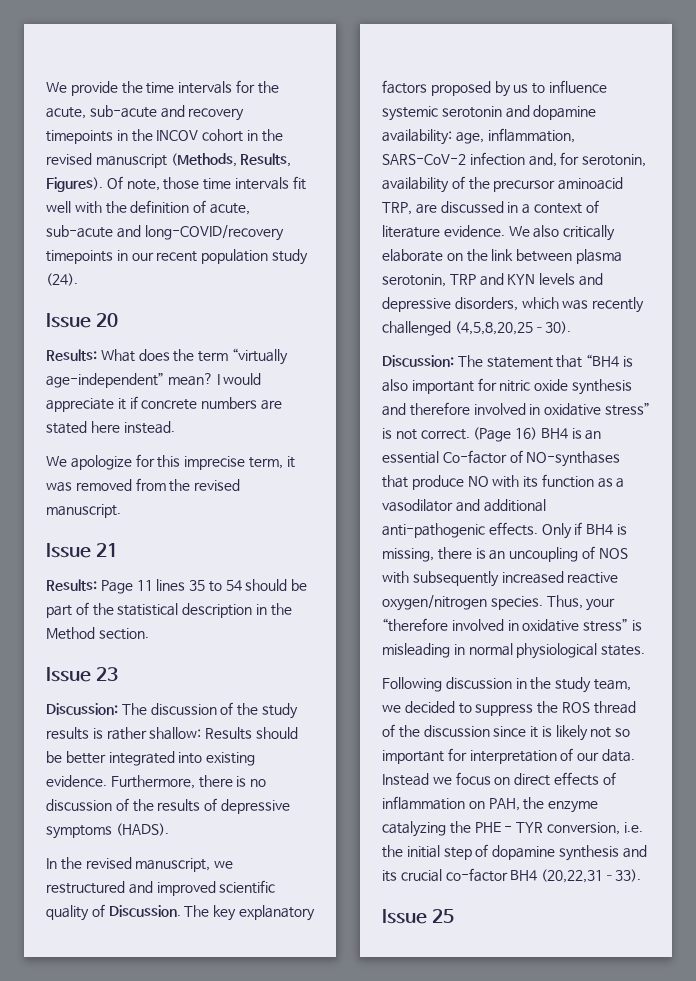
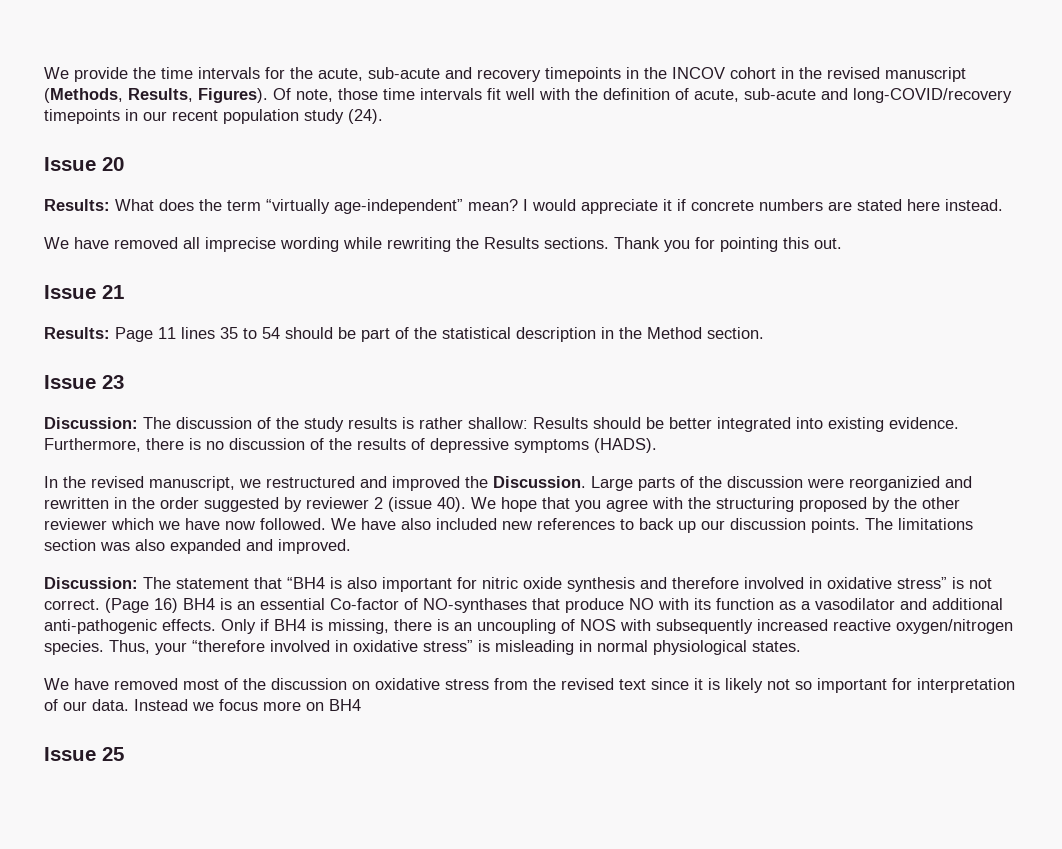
- We apologize for this imprecise term, it was removed from the revised manuscript.
+ We have removed all imprecise wording while rewriting the Results sections. Thank you for pointing this out.
- In the revised manuscript, we restructured and improved scientific quality of Discussion. The key explanatory factors proposed by us to influence systemic serotonin and dopamine availability: age, inflammation, SARS-CoV-2 infection and, for serotonin, availability of the precursor aminoacid TRP, are discussed in a context of literature evidence. We also critically elaborate on the link between plasma serotonin, TRP and KYN levels and depressive disorders, which was recently challenged (4,5,8,20,25–30).
+ In the revised manuscript, we restructured and improved the Discussion. Large parts of the discussion were reorganizied and rewritten in the order suggested by reviewer 2 (issue 40). We hope that you agree with the structuring proposed by the other reviewer which we have now followed. We have also included new references to back up our discussion points. The limitations section was also expanded and improved.
- Following discussion in the study team, we decided to suppress the ROS thread of the discussion since it is likely not so important for interpretation of our data.
+ We have removed most of the discussion on oxidative stress from the revised text since it is likely not so important for interpretation of our data.
- Instead we focus on direct effects of inflammation on PAH, the enzyme catalyzing the PHE - TYR conversion, i.e. the initial step of dopamine synthesis and its crucial co-factor BH4 (20,22,31–33).
+ Instead we focus more on BH4

